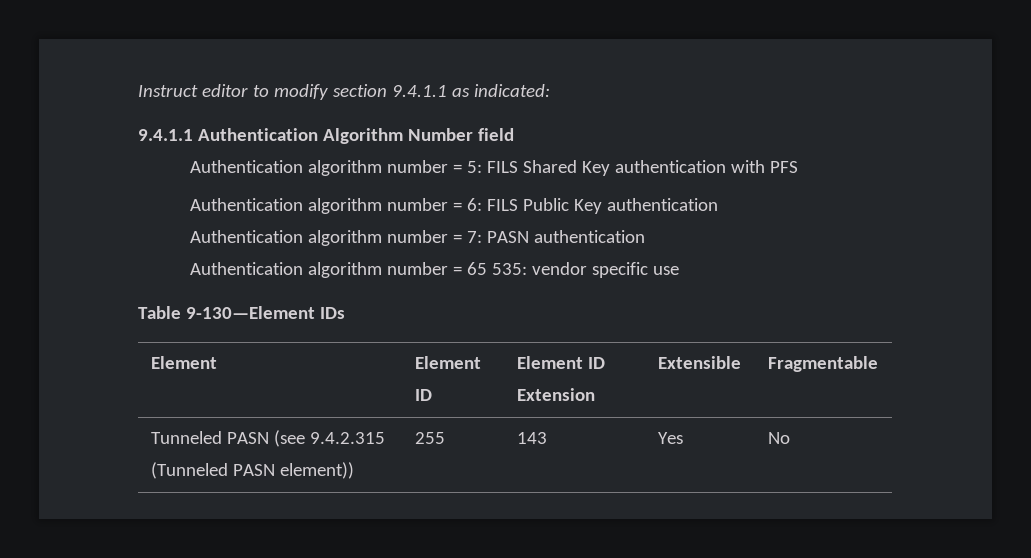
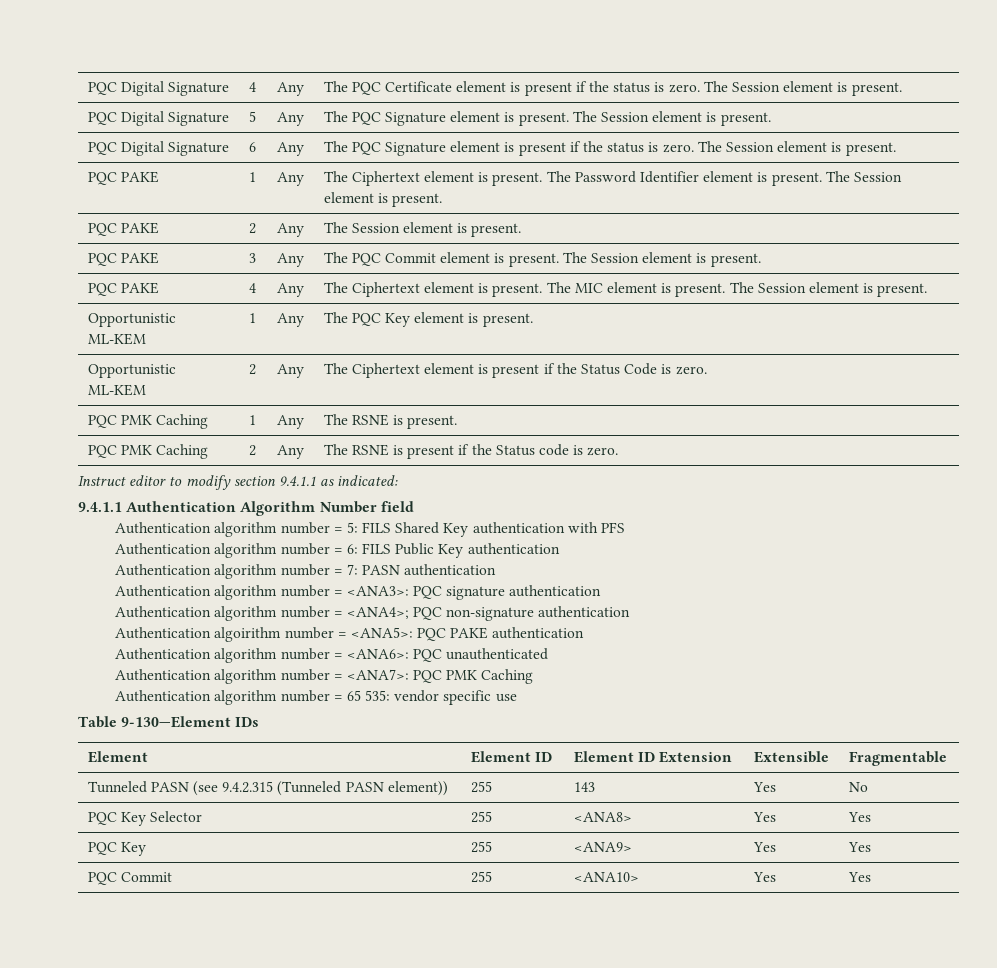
+ PQC Digital Signature | 4 | Any | The PQC Certificate element is present if the status is zero. The Session element is present.
+ PQC Digital Signature | 5 | Any | The PQC Signature element is present. The Session element is present.
+ PQC Digital Signature | 6 | Any | The PQC Signature element is present if the status is zero. The Session element is present.
+ PQC PAKE | 1 | Any | The Ciphertext element is present. The Password Identifier element is present. The Session element is present.
+ PQC PAKE | 2 | Any | The Session element is present.
+ PQC PAKE | 3 | Any | The PQC Commit element is present. The Session element is present.
+ PQC PAKE | 4 | Any | The Ciphertext element is present. The MIC element is present. The Session element is present.
+ Opportunistic ML-KEM | 1 | Any | The PQC Key element is present.
+ Opportunistic ML-KEM | 2 | Any | The Ciphertext element is present if the Status Code is zero.
+ PQC PMK Caching | 1 | Any | The RSNE is present.
+ PQC PMK Caching | 2 | Any | The RSNE is present if the Status code is zero.
+ Authentication algorithm number = <ANA3>: PQC signature authentication
+ Authentication algorithm number = <ANA4>; PQC non-signature authentication
+ Authentication algoirithm number = <ANA5>: PQC PAKE authentication
+ Authentication algorithm number = <ANA6>: PQC unauthenticated
+ Authentication algorithm number = <ANA7>: PQC PMK Caching
+ PQC Key Selector | 255 | <ANA8> | Yes | Yes
+ PQC Key | 255 | <ANA9> | Yes | Yes
+ PQC Commit | 255 | <ANA10> | Yes | Yes

